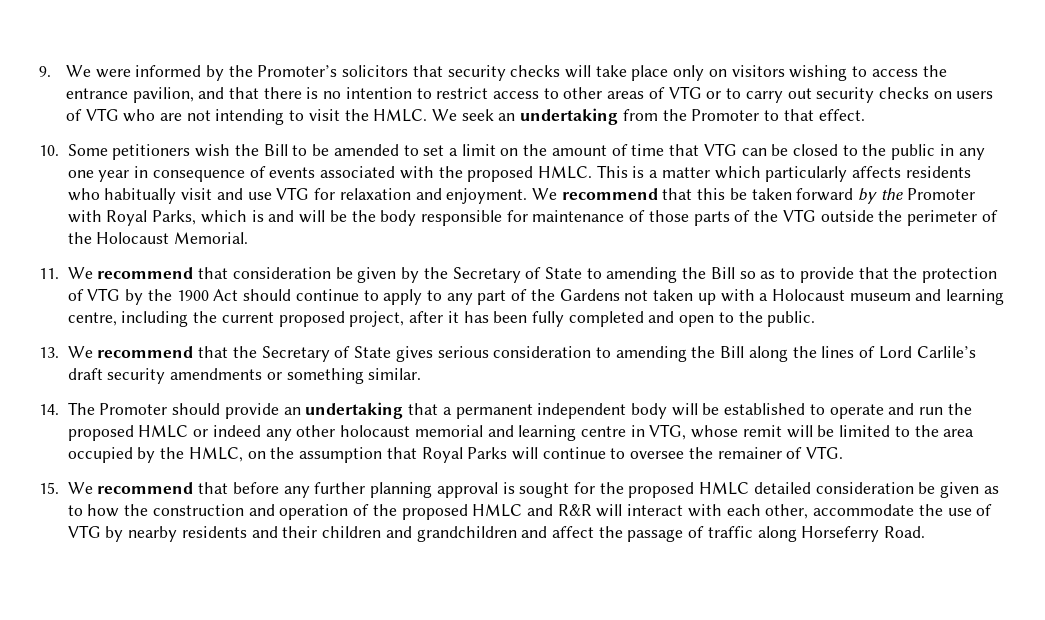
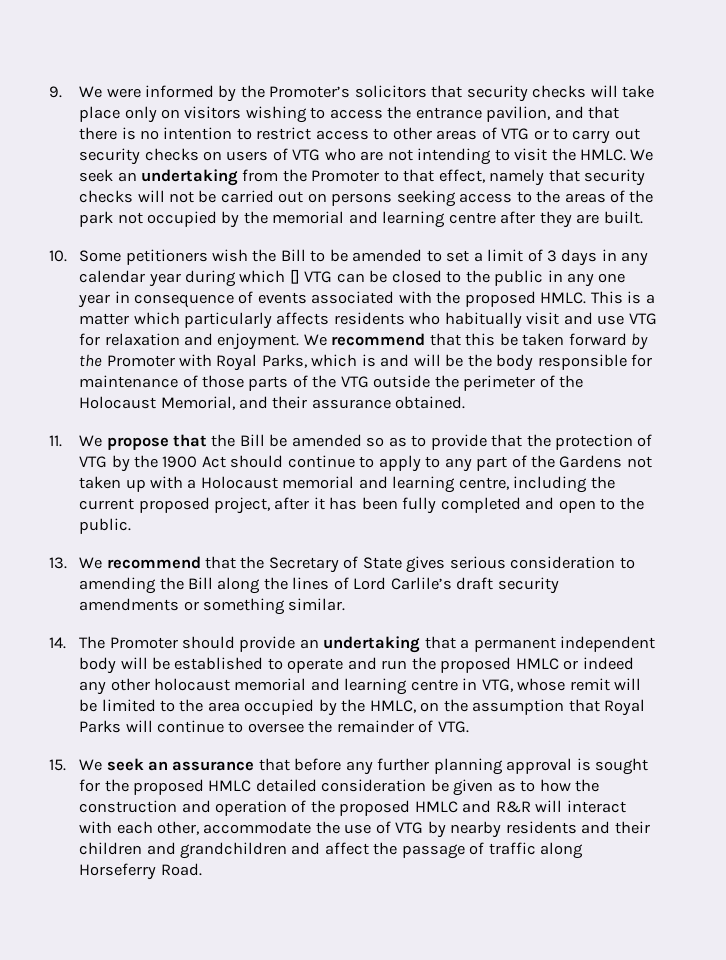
- We seek an undertaking from the Promoter to that effect.
+ We seek an undertaking from the Promoter to that effect, namely that security checks will not be carried out on persons seeking access to the areas of the park not occupied by the memorial and learning centre after they are built.
- 10. Some petitioners wish the Bill to be amended to set a limit on the amount of time that VTG can be closed to the public in any one year in consequence of events associated with the proposed HMLC.
+ 10. Some petitioners wish the Bill to be amended to set a limit of 3 days in any calendar year during which [] VTG can be closed to the public in any one year in consequence of events associated with the proposed HMLC.
- We recommend that this be taken forward by the Promoter with Royal Parks, which is and will be the body responsible for maintenance of those parts of the VTG outside the perimeter of the Holocaust Memorial.
- 11. We recommend that consideration be given by the Secretary of State to amending the Bill so as to provide that the protection of VTG by the 1900 Act should continue to apply to any part of the Gardens not taken up with a Holocaust museum and learning centre, including the current proposed project, after it has been fully completed and open to the public.
+ We recommend that this be taken forward by the Promoter with Royal Parks, which is and will be the body responsible for maintenance of those parts of the VTG outside the perimeter of the Holocaust Memorial, and their assurance obtained.
+ 11. We propose that the Bill be amended so as to provide that the protection of VTG by the 1900 Act should continue to apply to any part of the Gardens not taken up with a Holocaust memorial and learning centre, including the current proposed project, after it has been fully completed and open to the public.
- 14. The Promoter should provide an undertaking that a permanent independent body will be established to operate and run the proposed HMLC or indeed any other holocaust memorial and learning centre in VTG, whose remit will be limited to the area occupied by the HMLC, on the assumption that Royal Parks will continue to oversee the remainer of VTG.
+ 14. The Promoter should provide an undertaking that a permanent independent body will be established to operate and run the proposed HMLC or indeed any other holocaust memorial and learning centre in VTG, whose remit will be limited to the area occupied by the HMLC, on the assumption that Royal Parks will continue to oversee the remainder of VTG.
- 15. We recommend that before any further planning approval is sought for the proposed HMLC detailed consideration be given as to how the construction and operation of the proposed HMLC and R&R will interact with each other, accommodate the use of VTG by nearby residents and their children and grandchildren and affect the passage of traffic along Horseferry Road.
+ 15. We seek an assurance that before any further planning approval is sought for the proposed HMLC detailed consideration be given as to how the construction and operation of the proposed HMLC and R&R will interact with each other, accommodate the use of VTG by nearby residents and their children and grandchildren and affect the passage of traffic along Horseferry Road.

